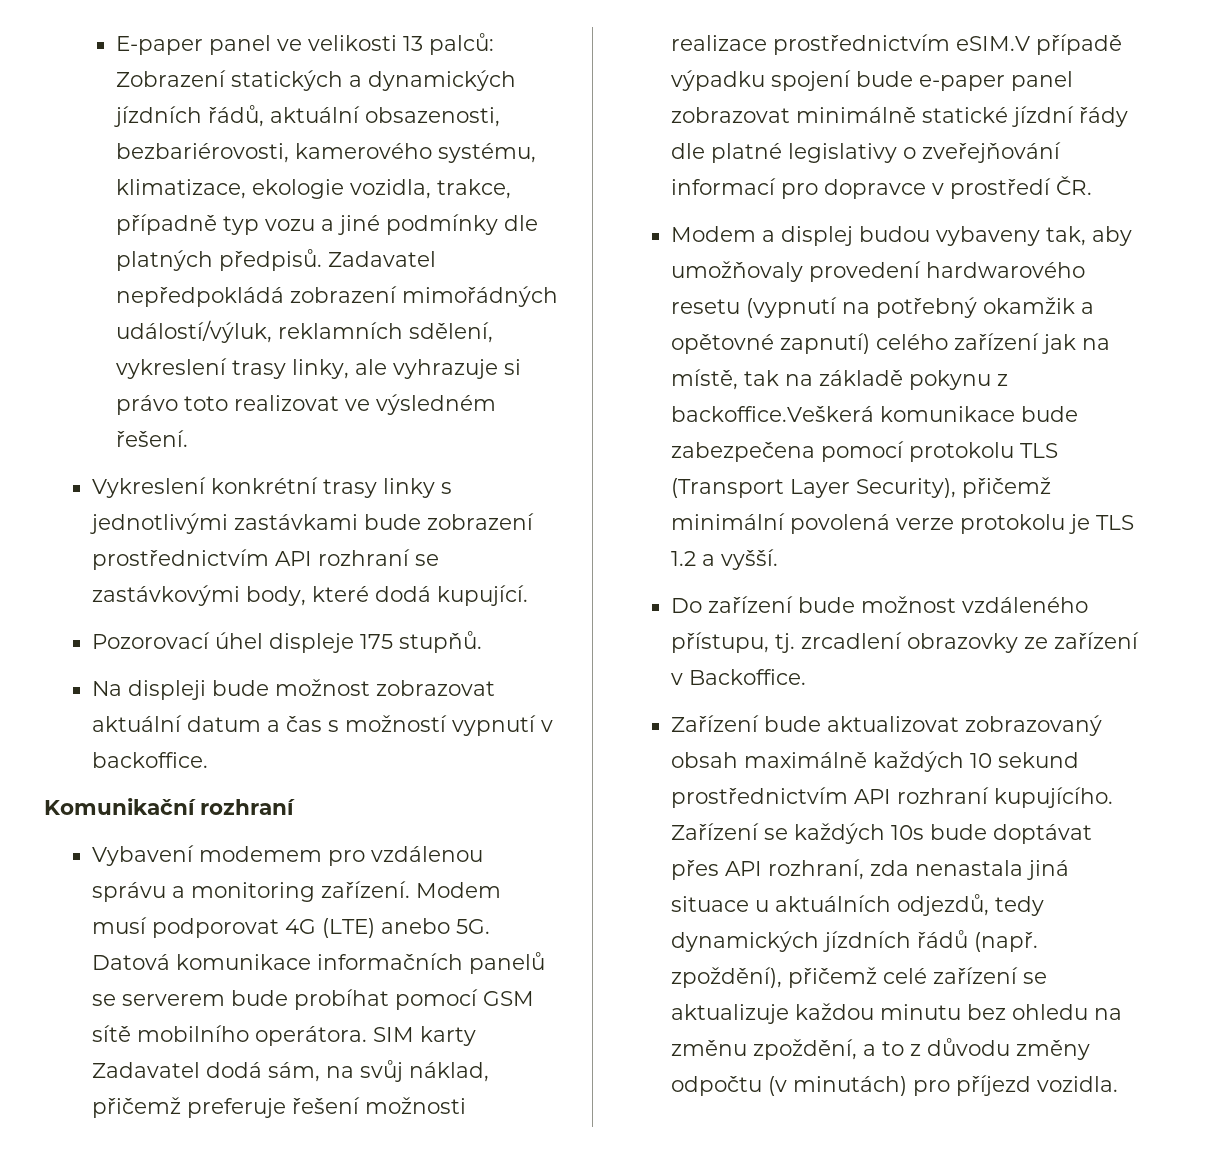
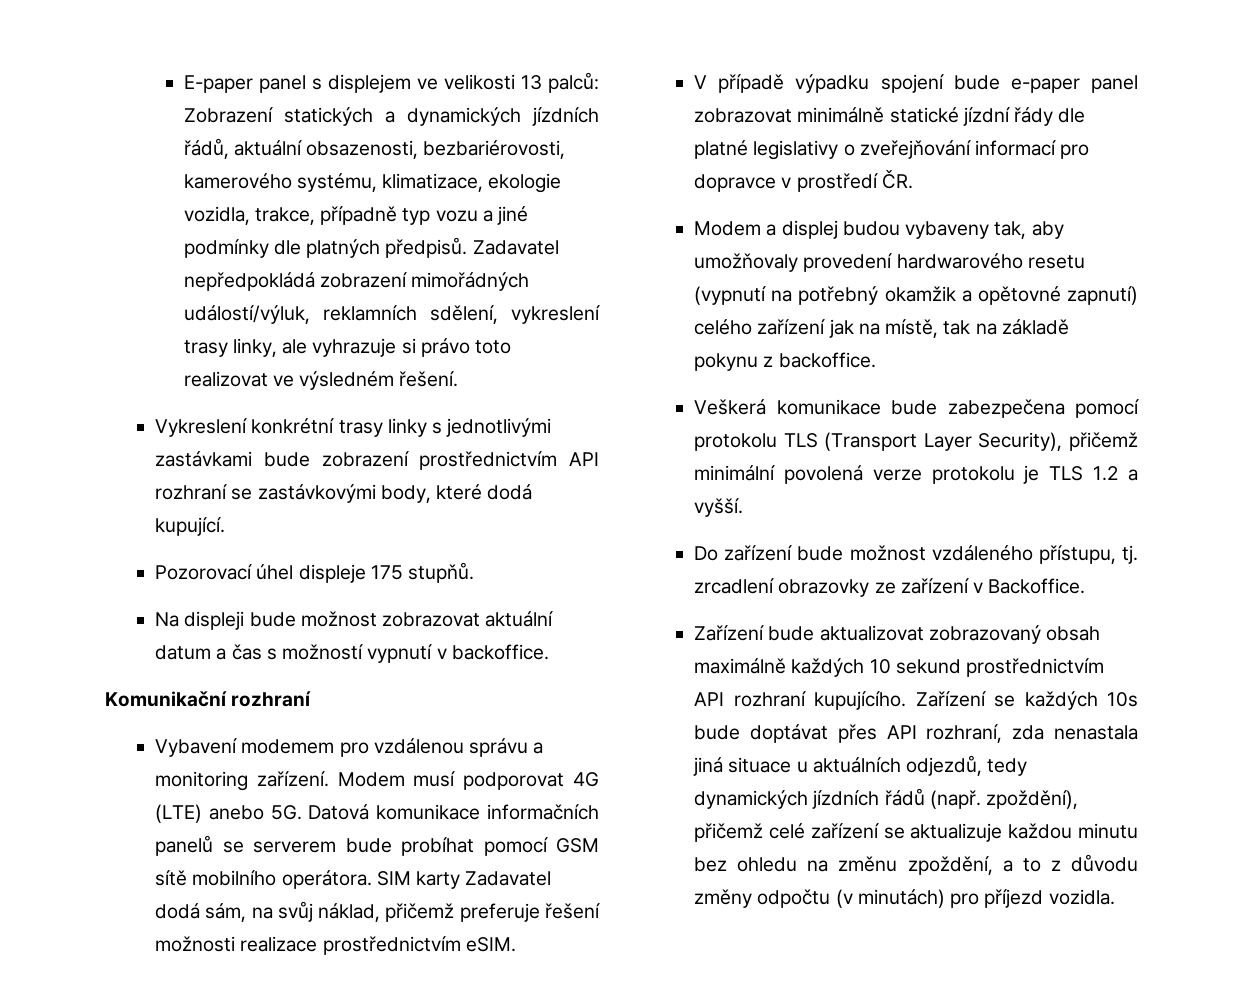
- E-paper panel ve velikosti 13 palců: Zobrazení statických a dynamických jízdních řádů, aktuální obsazenosti, bezbariérovosti, kamerového systému, klimatizace, ekologie vozidla, trakce, případně typ vozu a jiné podmínky dle platných předpisů.
+ E-paper panel s displejem ve velikosti 13 palců: Zobrazení statických a dynamických jízdních řádů, aktuální obsazenosti, bezbariérovosti, kamerového systému, klimatizace, ekologie vozidla, trakce, případně typ vozu a jiné podmínky dle platných předpisů.
- SIM karty Zadavatel dodá sám, na svůj náklad, přičemž preferuje řešení možnosti realizace prostřednictvím eSIM.V případě výpadku spojení bude e-paper panel zobrazovat minimálně statické jízdní řády dle platné legislativy o zveřejňování informací pro dopravce v prostředí ČR.
+ SIM karty Zadavatel dodá sám, na svůj náklad, přičemž preferuje řešení možnosti realizace prostřednictvím eSIM.
+ V případě výpadku spojení bude e-paper panel zobrazovat minimálně statické jízdní řády dle platné legislativy o zveřejňování informací pro dopravce v prostředí ČR.
- Modem a displej budou vybaveny tak, aby umožňovaly provedení hardwarového resetu (vypnutí na potřebný okamžik a opětovné zapnutí) celého zařízení jak na místě, tak na základě pokynu z backoffice.Veškerá komunikace bude zabezpečena pomocí protokolu TLS (Transport Layer Security), přičemž minimální povolená verze protokolu je TLS 1.2 a vyšší.
+ Modem a displej budou vybaveny tak, aby umožňovaly provedení hardwarového resetu (vypnutí na potřebný okamžik a opětovné zapnutí) celého zařízení jak na místě, tak na základě pokynu z backoffice.
+ Veškerá komunikace bude zabezpečena pomocí protokolu TLS (Transport Layer Security), přičemž minimální povolená verze protokolu je TLS 1.2 a vyšší.

